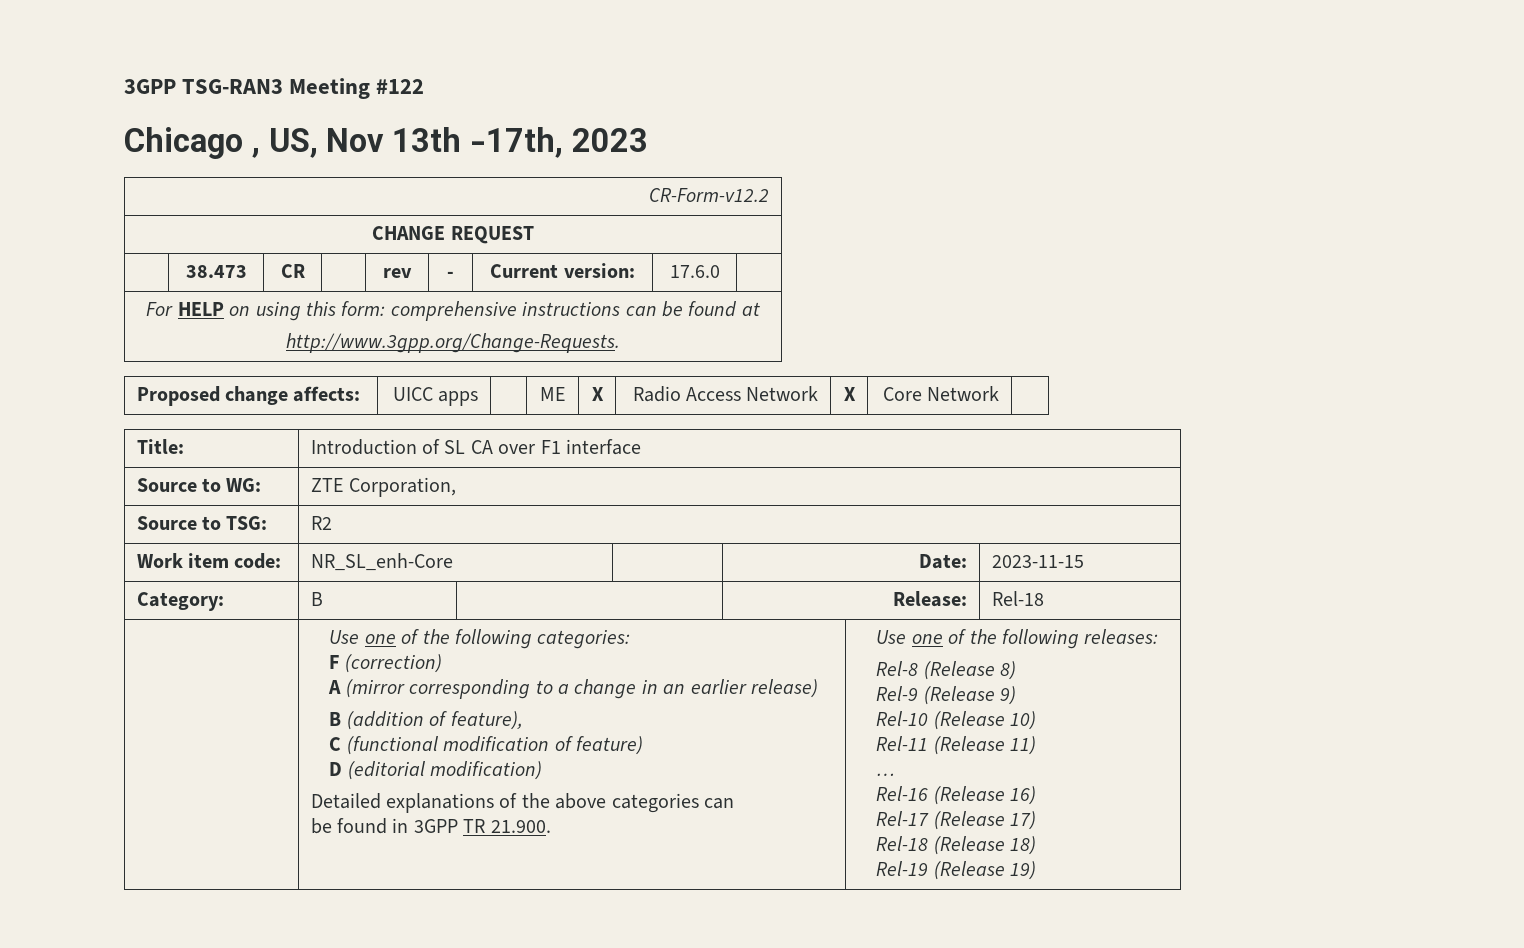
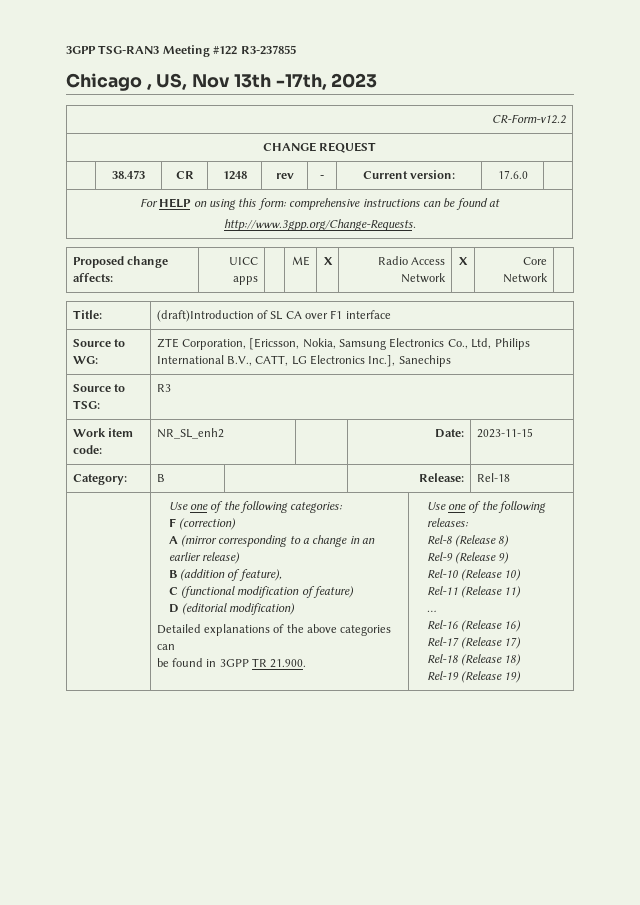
- 3GPP TSG-RAN3 Meeting #122
+ 3GPP TSG-RAN3 Meeting #122 R3-237855
- | 38.473 | CR | | rev | - | Current version: | 17.6.0 |
+ | 38.473 | CR | 1248 | rev | - | Current version: | 17.6.0 |
- Title: | Introduction of SL CA over F1 interface
+ Title: | (draft)Introduction of SL CA over F1 interface
- Source to WG: | ZTE Corporation,
+ Source to WG: | ZTE Corporation, [Ericsson, Nokia, Samsung Electronics Co., Ltd, Philips International B.V., CATT, LG Electronics Inc.], Sanechips
- Source to TSG: | R2
+ Source to TSG: | R3
- Work item code: | NR_SL_enh-Core | | Date: | 2023-11-15
+ Work item code: | NR_SL_enh2 | | Date: | 2023-11-15

